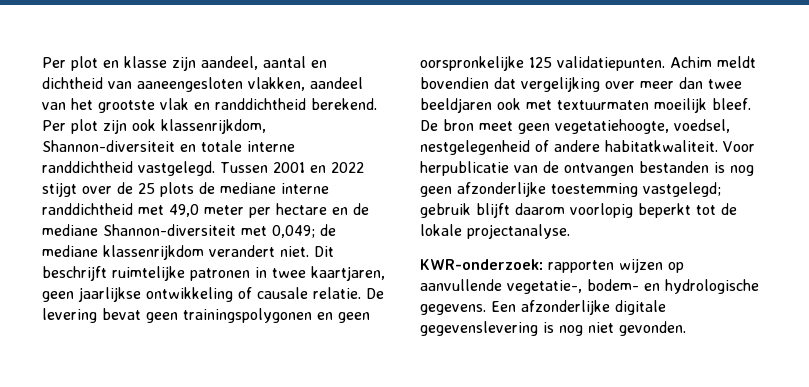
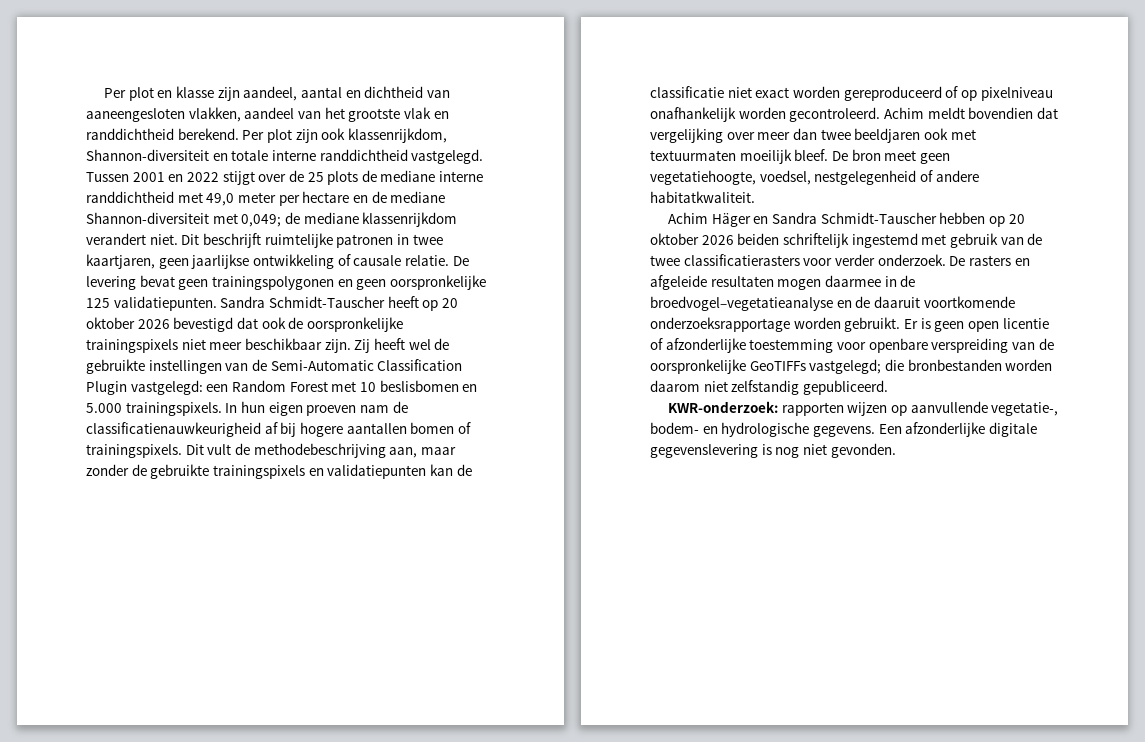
+ Sandra Schmidt-Tauscher heeft op 20 oktober 2026 bevestigd dat ook de oorspronkelijke trainingspixels niet meer beschikbaar zijn. Zij heeft wel de gebruikte instellingen van de Semi-Automatic Classification Plugin vastgelegd: een Random Forest met 10 beslisbomen en 5.000 trainingspixels. In hun eigen proeven nam de classificatienauwkeurigheid af bij hogere aantallen bomen of trainingspixels. Dit vult de methodebeschrijving aan, maar zonder de gebruikte trainingspixels en validatiepunten kan de classificatie niet exact worden gereproduceerd of op pixelniveau onafhankelijk worden gecontroleerd.
- De bron meet geen vegetatiehoogte, voedsel, nestgelegenheid of andere habitatkwaliteit. Voor herpublicatie van de ontvangen bestanden is nog geen afzonderlijke toestemming vastgelegd; gebruik blijft daarom voorlopig beperkt tot de lokale projectanalyse.
+ De bron meet geen vegetatiehoogte, voedsel, nestgelegenheid of andere habitatkwaliteit.
+ Achim Häger en Sandra Schmidt-Tauscher hebben op 20 oktober 2026 beiden schriftelijk ingestemd met gebruik van de twee classificatierasters voor verder onderzoek. De rasters en afgeleide resultaten mogen daarmee in de broedvogel–vegetatieanalyse en de daaruit voortkomende onderzoeksrapportage worden gebruikt. Er is geen open licentie of afzonderlijke toestemming voor openbare verspreiding van de oorspronkelijke GeoTIFFs vastgelegd; die bronbestanden worden daarom niet zelfstandig gepubliceerd.

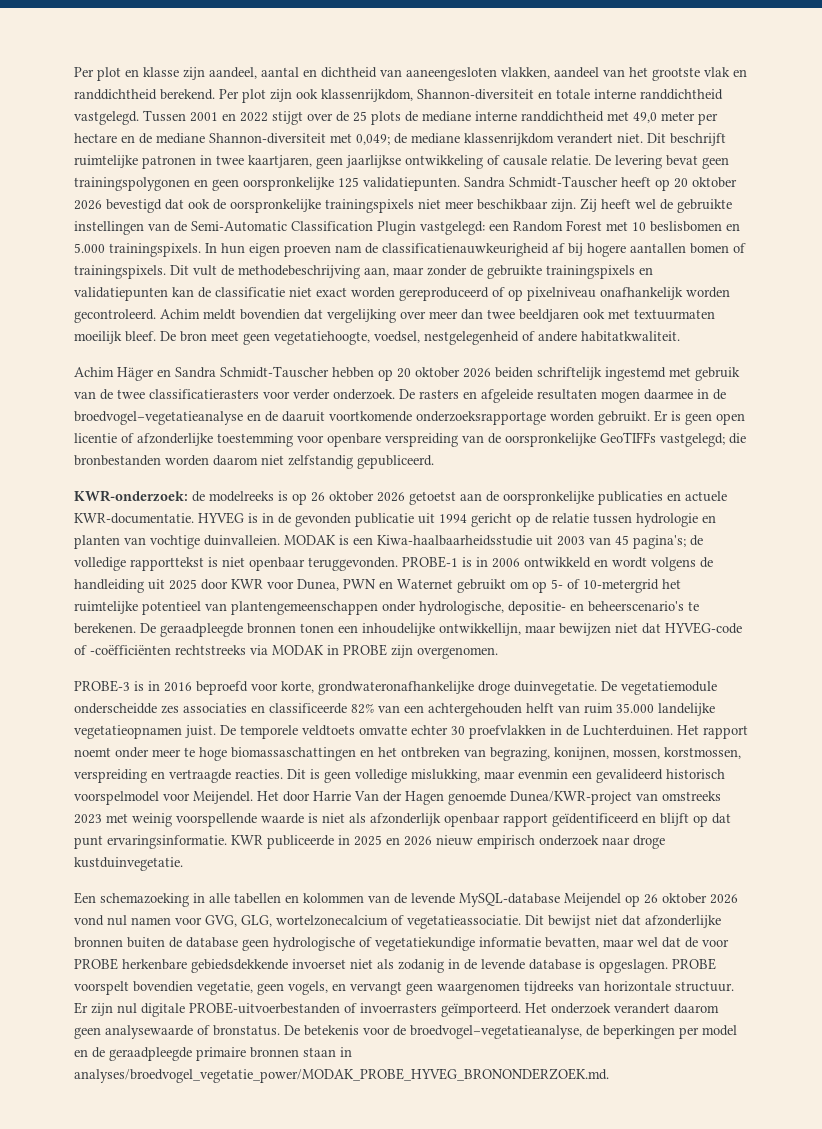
- KWR-onderzoek: rapporten wijzen op aanvullende vegetatie-, bodem- en hydrologische gegevens. Een afzonderlijke digitale gegevenslevering is nog niet gevonden.
+ KWR-onderzoek: de modelreeks is op 26 oktober 2026 getoetst aan de oorspronkelijke publicaties en actuele KWR-documentatie. HYVEG is in de gevonden publicatie uit 1994 gericht op de relatie tussen hydrologie en planten van vochtige duinvalleien. MODAK is een Kiwa-haalbaarheidsstudie uit 2003 van 45 pagina's; de volledige rapporttekst is niet openbaar teruggevonden. PROBE-1 is in 2006 ontwikkeld en wordt volgens de handleiding uit 2025 door KWR voor Dunea, PWN en Waternet gebruikt om op 5- of 10-metergrid het ruimtelijke potentieel van plantengemeenschappen onder hydrologische, depositie- en beheerscenario's te berekenen. De geraadpleegde bronnen tonen een inhoudelijke ontwikkellijn, maar bewijzen niet dat HYVEG-code of -coëfficiënten rechtstreeks via MODAK in PROBE zijn overgenomen.
+ PROBE-3 is in 2016 beproefd voor korte, grondwateronafhankelijke droge duinvegetatie. De vegetatiemodule onderscheidde zes associaties en classificeerde 82% van een achtergehouden helft van ruim 35.000 landelijke vegetatieopnamen juist. De temporele veldtoets omvatte echter 30 proefvlakken in de Luchterduinen. Het rapport noemt onder meer te hoge biomassaschattingen en het ontbreken van begrazing, konijnen, mossen, korstmossen, verspreiding en vertraagde reacties. Dit is geen volledige mislukking, maar evenmin een gevalideerd historisch voorspelmodel voor Meijendel. Het door Harrie Van der Hagen genoemde Dunea/KWR-project van omstreeks 2023 met weinig voorspellende waarde is niet als afzonderlijk openbaar rapport geïdentificeerd en blijft op dat punt ervaringsinformatie. KWR publiceerde in 2025 en 2026 nieuw empirisch onderzoek naar droge kustduinvegetatie.
+ Een schemazoeking in alle tabellen en kolommen van de levende MySQL-database Meijendel op 26 oktober 2026 vond nul namen voor GVG, GLG, wortelzonecalcium of vegetatieassociatie. Dit bewijst niet dat afzonderlijke bronnen buiten de database geen hydrologische of vegetatiekundige informatie bevatten, maar wel dat de voor PROBE herkenbare gebiedsdekkende invoerset niet als zodanig in de levende database is opgeslagen. PROBE voorspelt bovendien vegetatie, geen vogels, en vervangt geen waargenomen tijdreeks van horizontale structuur. Er zijn nul digitale PROBE-uitvoerbestanden of invoerrasters geïmporteerd. Het onderzoek verandert daarom geen analysewaarde of bronstatus. De betekenis voor de broedvogel–vegetatieanalyse, de beperkingen per model en de geraadpleegde primaire bronnen staan in analyses/broedvogel_vegetatie_power/MODAK_PROBE_HYVEG_BRONONDERZOEK.md.

